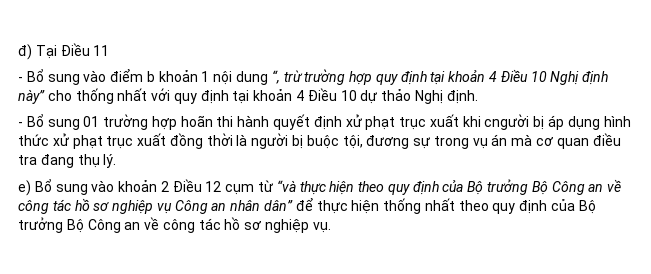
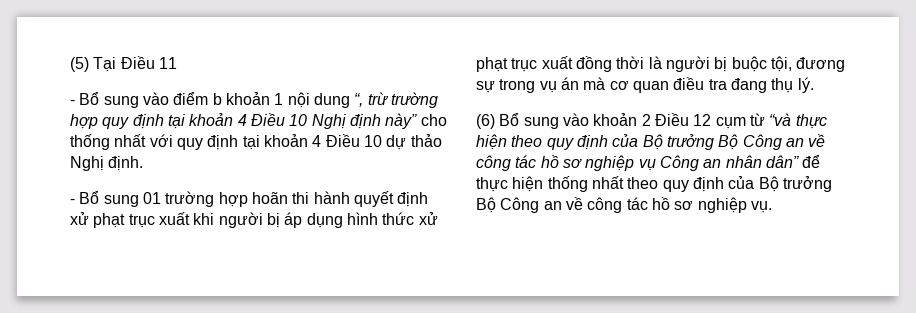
- đ) Tại Điều 11
+ (5) Tại Điều 11
- - Bổ sung 01 trường hợp hoãn thi hành quyết định xử phạt trục xuất khi cngười bị áp dụng hình thức xử phạt trục xuất đồng thời là người bị buộc tội, đương sự trong vụ án mà cơ quan điều tra đang thụ lý.
+ - Bổ sung 01 trường hợp hoãn thi hành quyết định xử phạt trục xuất khi người bị áp dụng hình thức xử phạt trục xuất đồng thời là người bị buộc tội, đương sự trong vụ án mà cơ quan điều tra đang thụ lý.
- e) Bổ sung vào khoản 2 Điều 12 cụm từ “và thực hiện theo quy định của Bộ trưởng Bộ Công an về công tác hồ sơ nghiệp vụ Công an nhân dân” để thực hiện thống nhất theo quy định của Bộ trưởng Bộ Công an về công tác hồ sơ nghiệp vụ.
+ (6) Bổ sung vào khoản 2 Điều 12 cụm từ “và thực hiện theo quy định của Bộ trưởng Bộ Công an về công tác hồ sơ nghiệp vụ Công an nhân dân” để thực hiện thống nhất theo quy định của Bộ trưởng Bộ Công an về công tác hồ sơ nghiệp vụ.

